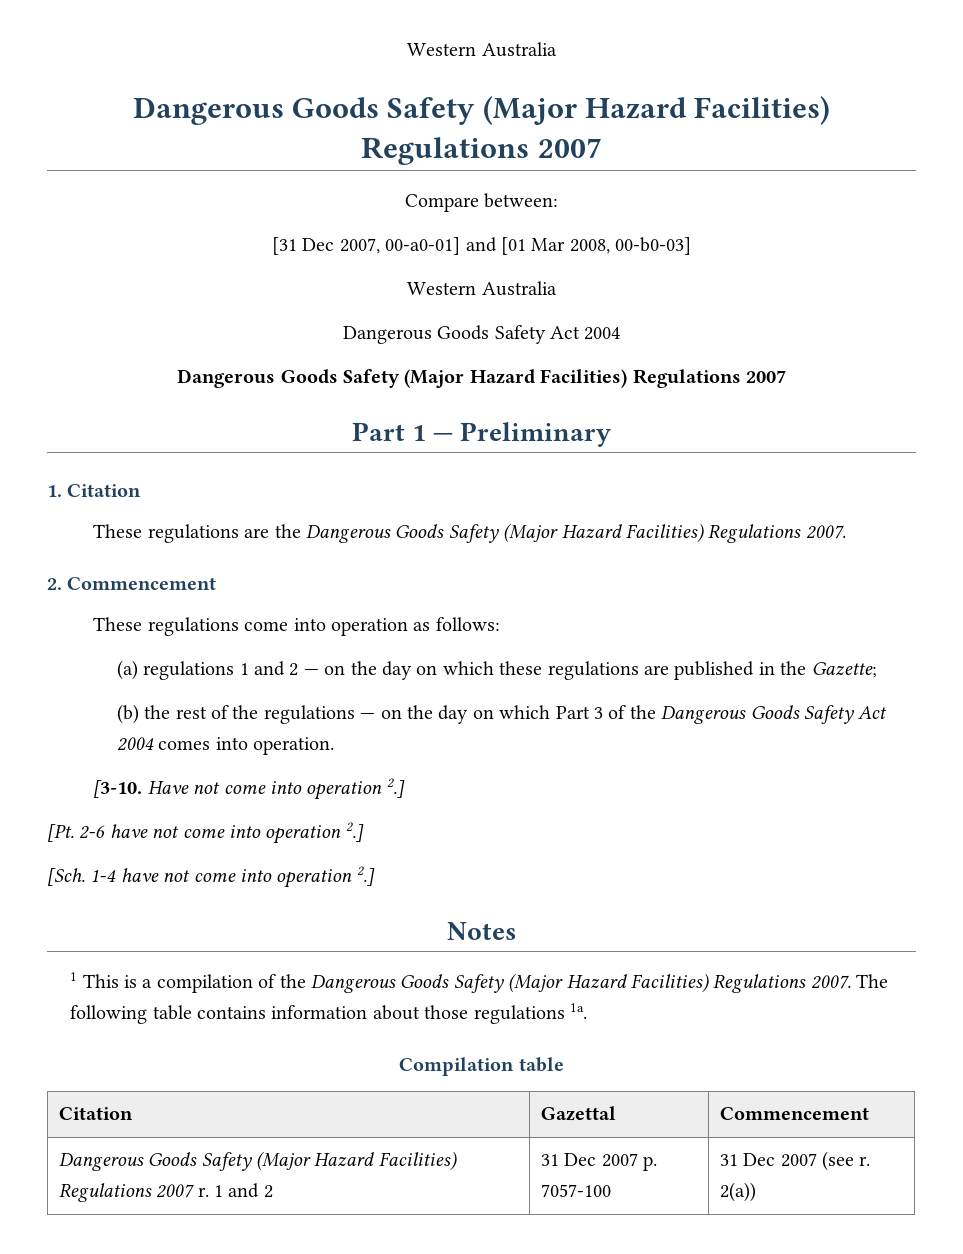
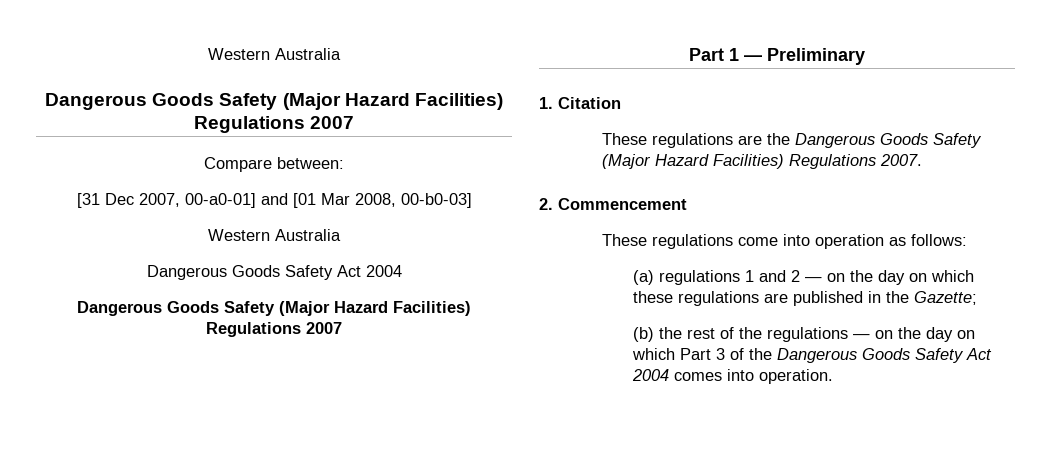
- [3-10. Have not come into operation 2.]
- [Pt. 2-6 have not come into operation 2.]
- [Sch. 1-4 have not come into operation 2.]
- Notes
- 1 This is a compilation of the Dangerous Goods Safety (Major Hazard Facilities) Regulations 2007. The following table contains information about those regulations 1a.
- Compilation table
- Citation | Gazettal | Commencement
- Dangerous Goods Safety (Major Hazard Facilities) Regulations 2007 r. 1 and 2 | 31 Dec 2007 p. 7057-100 | 31 Dec 2007 (see r. 2(a))

